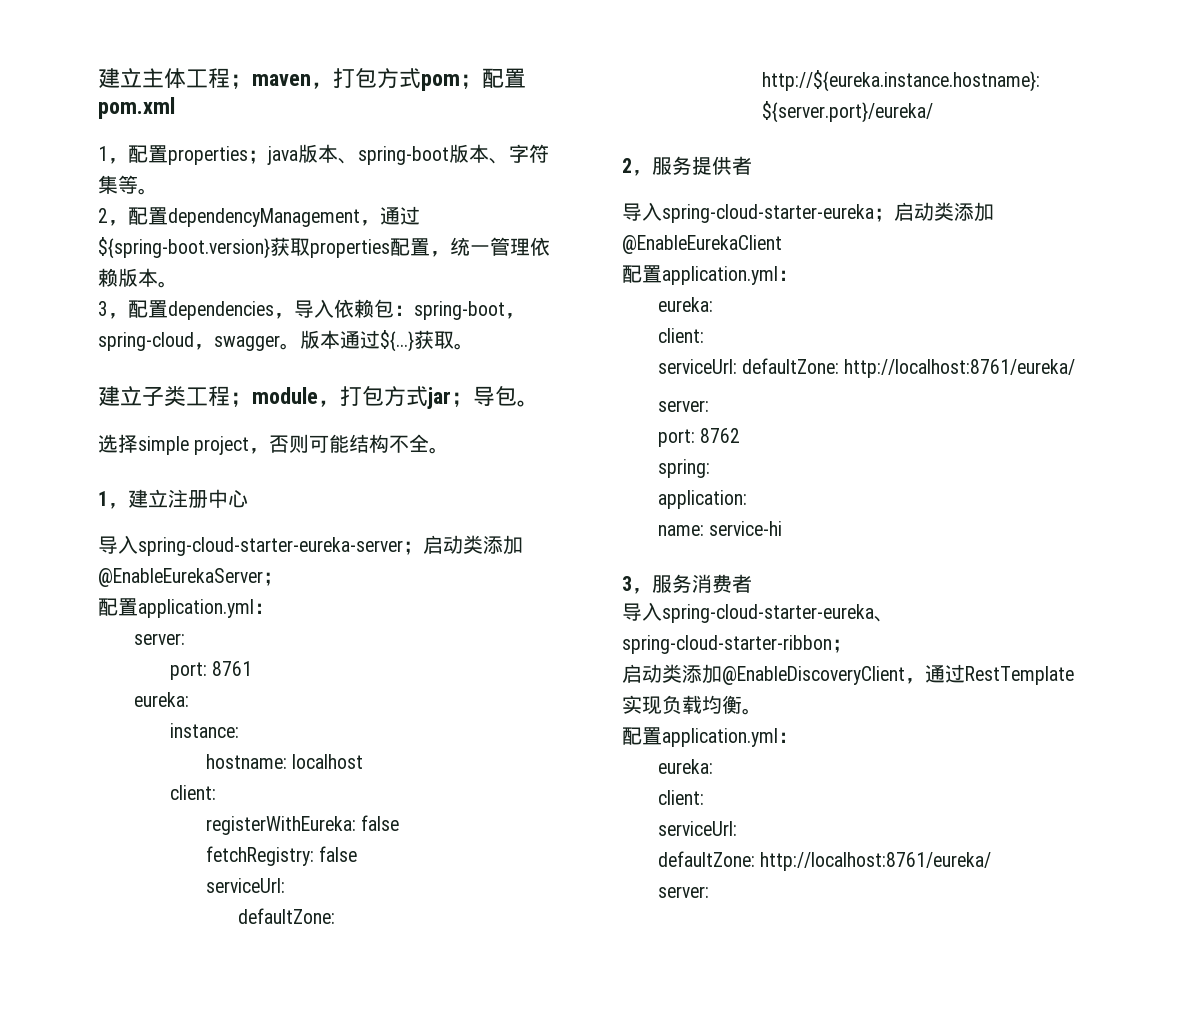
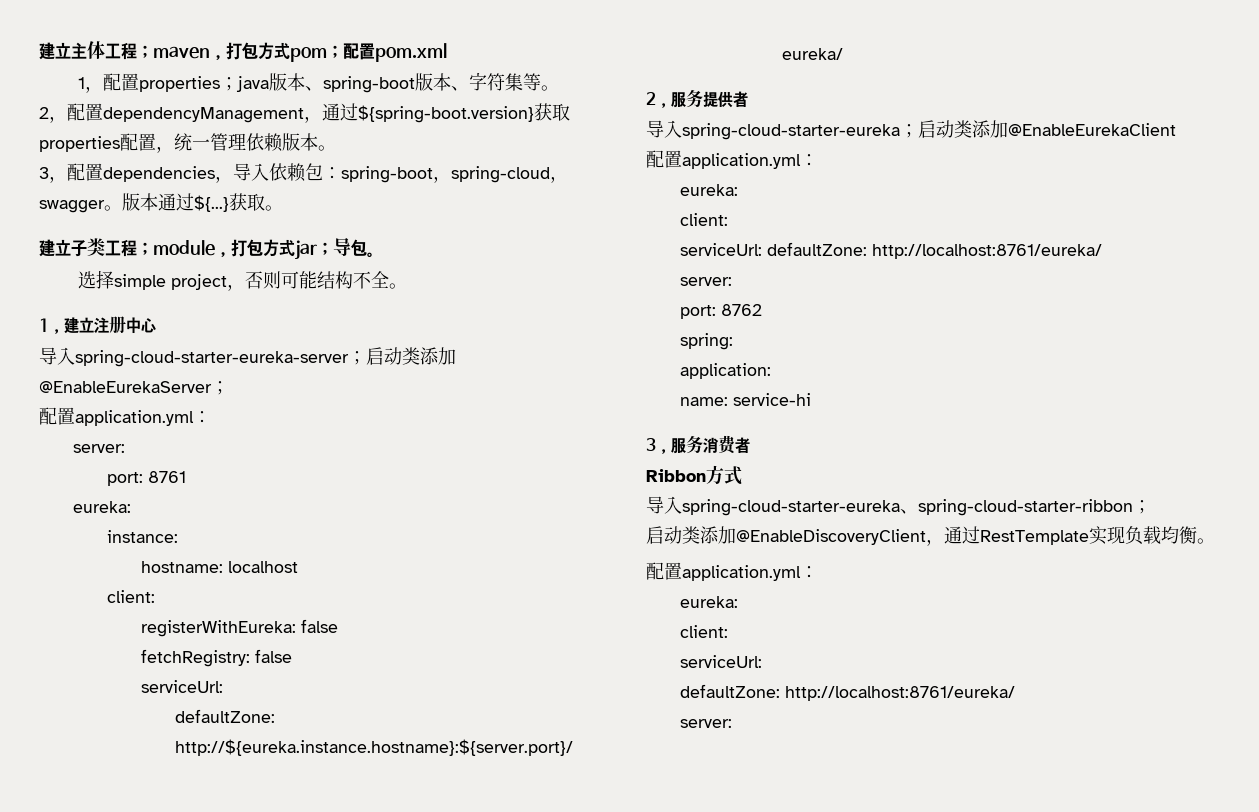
+ Ribbon方式

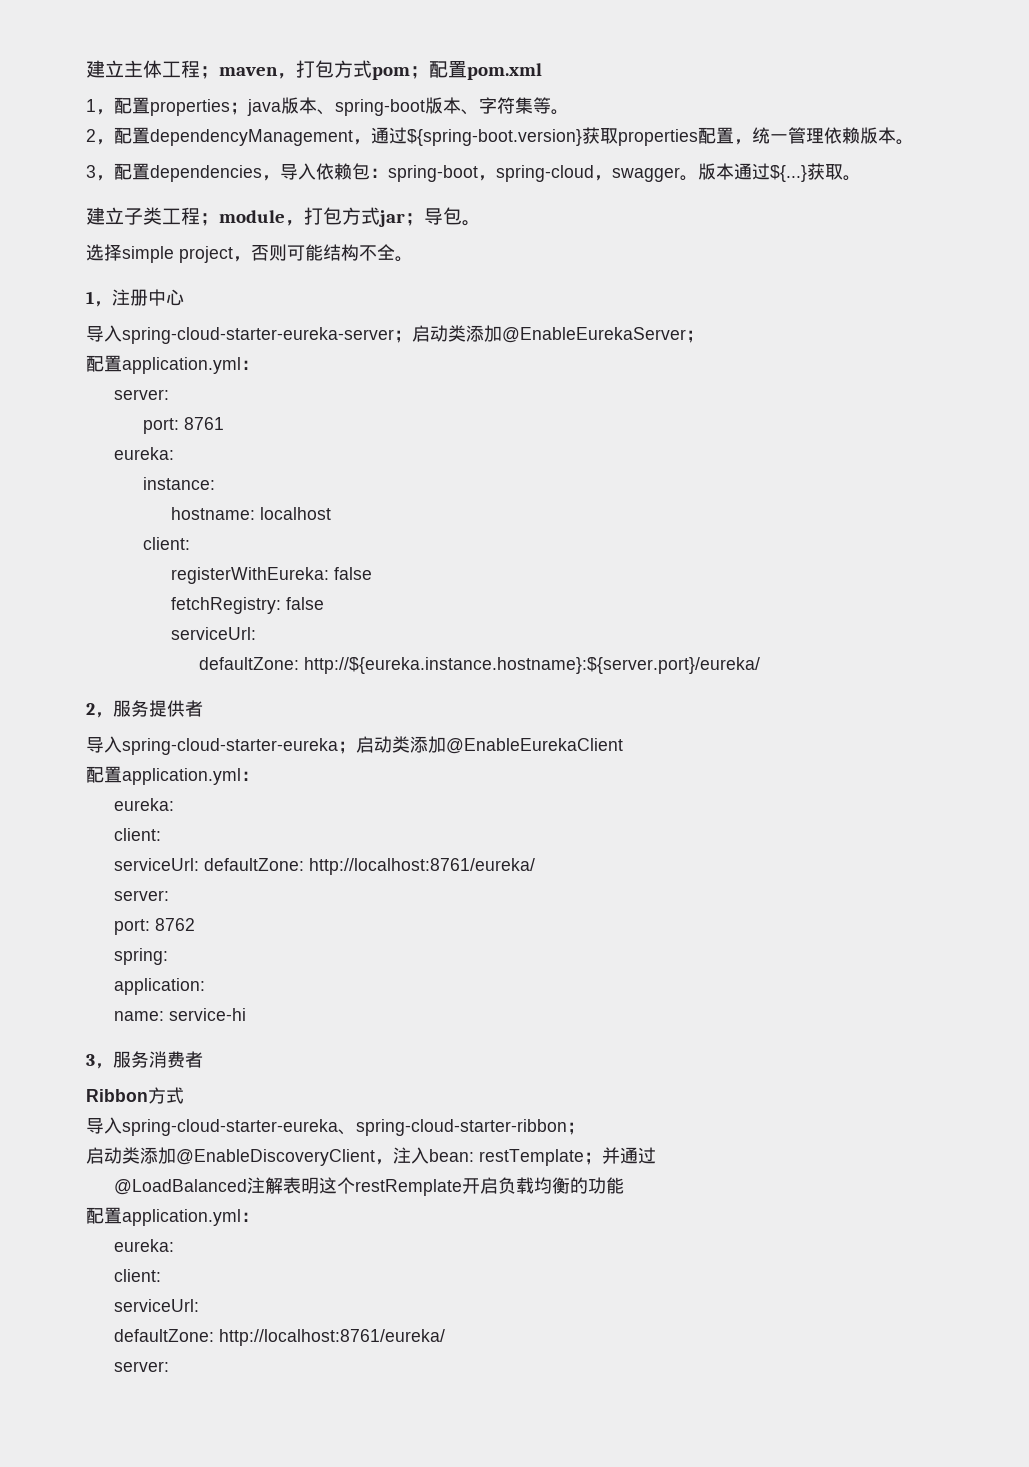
- 1，建立注册中心
+ 1，注册中心
- 启动类添加@EnableDiscoveryClient，通过RestTemplate实现负载均衡。
+ 启动类添加@EnableDiscoveryClient，注入bean: restTemplate；并通过
+ @LoadBalanced注解表明这个restRemplate开启负载均衡的功能

